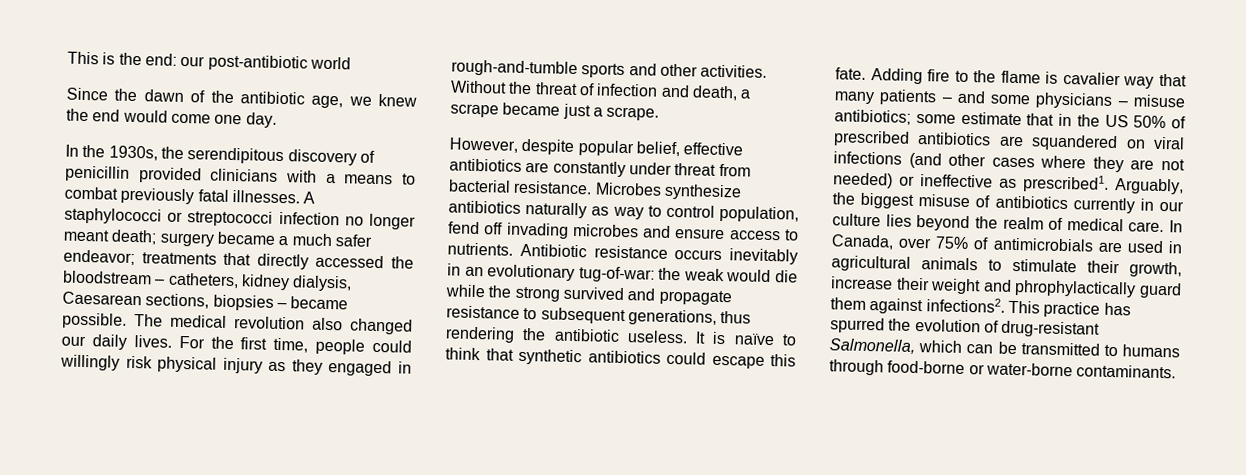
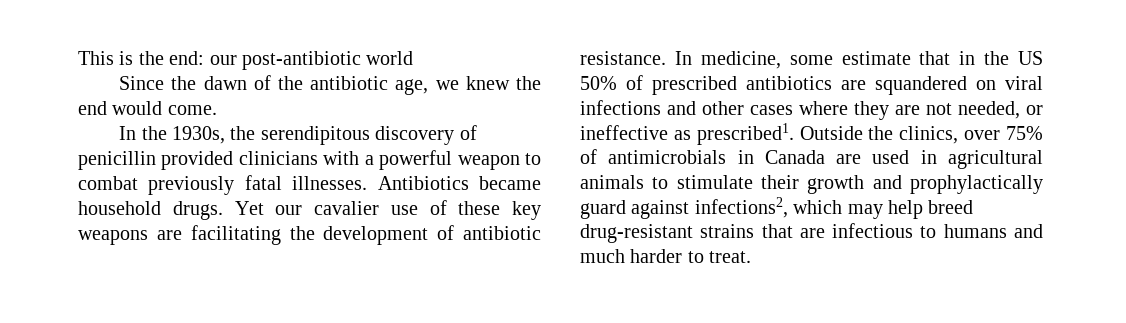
- Since the dawn of the antibiotic age, we knew the end would come one day.
+ Since the dawn of the antibiotic age, we knew the end would come.
- In the 1930s, the serendipitous discovery of penicillin provided clinicians with a means to combat previously fatal illnesses.
+ In the 1930s, the serendipitous discovery of penicillin provided clinicians with a powerful weapon to combat previously fatal illnesses.
- A staphylococci or streptococci infection no longer meant death; surgery became a much safer endeavor; treatments that directly accessed the bloodstream – catheters, kidney dialysis, Caesarean sections, biopsies – became possible. The medical revolution also changed our daily lives. For the first time, people could willingly risk physical injury as they engaged in rough-and-tumble sports and other activities. Without the threat of infection and death, a scrape became just a scrape.
- However, despite popular belief, effective antibiotics are constantly under threat from bacterial resistance. Microbes synthesize antibiotics naturally as way to control population, fend off invading microbes and ensure access to nutrients. Antibiotic resistance occurs inevitably in an evolutionary tug-of-war: the weak would die while the strong survived and propagate resistance to subsequent generations, thus rendering the antibiotic useless. It is naïve to think that synthetic antibiotics could escape this fate. Adding fire to the flame is cavalier way that many patients – and some physicians – misuse antibiotics; some estimate that in the US 50% of prescribed antibiotics are squandered on viral infections (and other cases where they are not needed) or ineffective as prescribed1.
+ Antibiotics became household drugs. Yet our cavalier use of these key weapons are facilitating the development of antibiotic resistance. In medicine, some estimate that in the US 50% of prescribed antibiotics are squandered on viral infections and other cases where they are not needed, or ineffective as prescribed1.
- Arguably, the biggest misuse of antibiotics currently in our culture lies beyond the realm of medical care. In Canada, over 75% of antimicrobials are used in agricultural animals to stimulate their growth, increase their weight and phrophylactically guard them against infections2. This practice has spurred the evolution of drug-resistant Salmonella, which can be transmitted to humans through food-borne or water-borne contaminants.
+ Outside the clinics, over 75% of antimicrobials in Canada are used in agricultural animals to stimulate their growth and prophylactically guard against infections2, which may help breed drug-resistant strains that are infectious to humans and much harder to treat.

